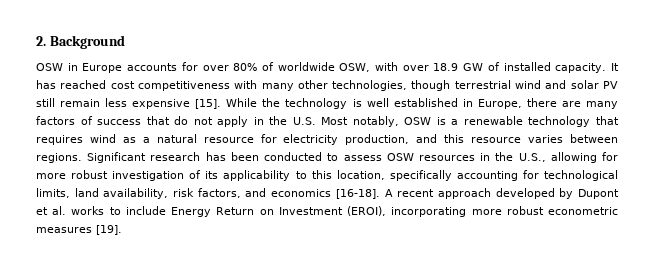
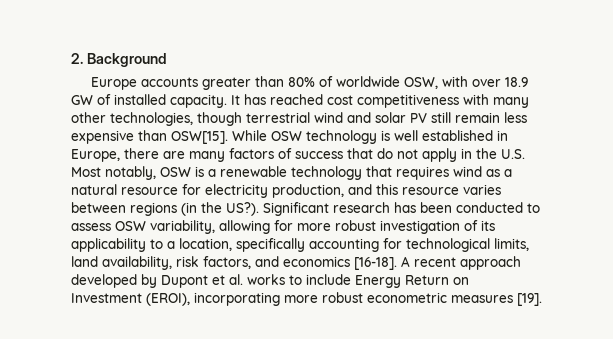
- OSW in Europe accounts for over 80% of worldwide OSW, with over 18.9 GW of installed capacity.
+ Europe accounts greater than 80% of worldwide OSW, with over 18.9 GW of installed capacity.
- It has reached cost competitiveness with many other technologies, though terrestrial wind and solar PV still remain less expensive [15]. While the technology is well established in Europe, there are many factors of success that do not apply in the U.S. Most notably, OSW is a renewable technology that requires wind as a natural resource for electricity production, and this resource varies between regions.
+ It has reached cost competitiveness with many other technologies, though terrestrial wind and solar PV still remain less expensive than OSW[15]. While OSW technology is well established in Europe, there are many factors of success that do not apply in the U.S. Most notably, OSW is a renewable technology that requires wind as a natural resource for electricity production, and this resource varies between regions (in the US?).
- Significant research has been conducted to assess OSW resources in the U.S., allowing for more robust investigation of its applicability to this location, specifically accounting for technological limits, land availability, risk factors, and economics [16-18].
+ Significant research has been conducted to assess OSW variability, allowing for more robust investigation of its applicability to a location, specifically accounting for technological limits, land availability, risk factors, and economics [16-18].

